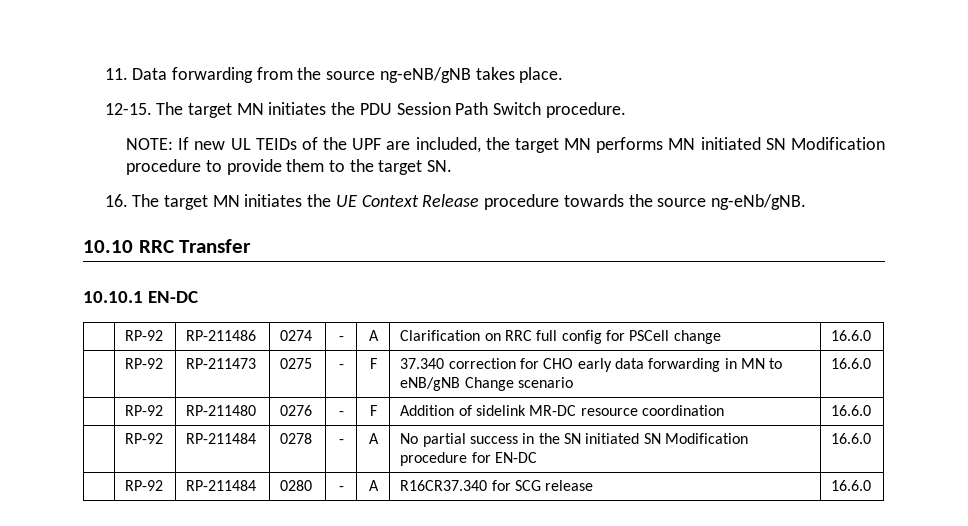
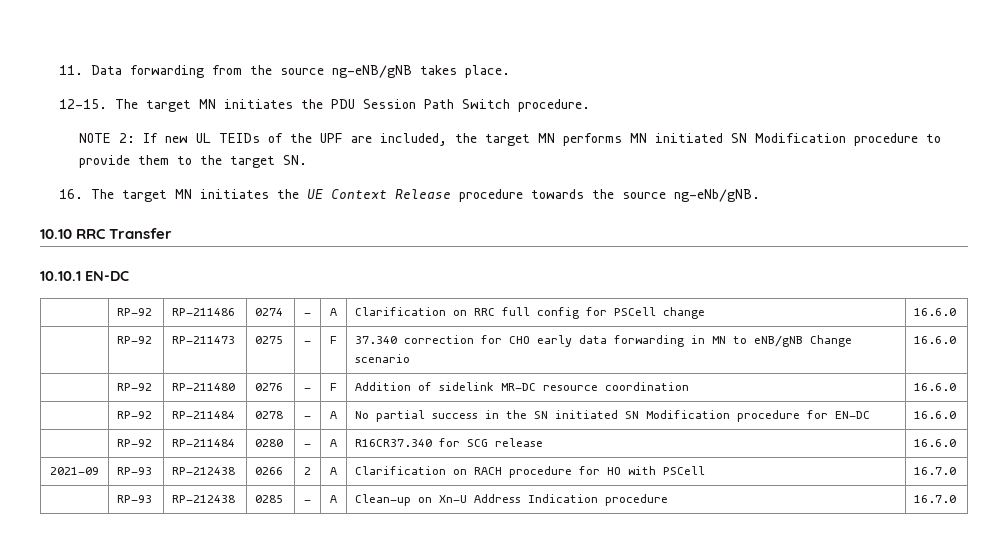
- NOTE: If new UL TEIDs of the UPF are included, the target MN performs MN initiated SN Modification procedure to provide them to the target SN.
+ NOTE 2: If new UL TEIDs of the UPF are included, the target MN performs MN initiated SN Modification procedure to provide them to the target SN.
+ 2021-09 | RP-93 | RP-212438 | 0266 | 2 | A | Clarification on RACH procedure for HO with PSCell | 16.7.0
+ | RP-93 | RP-212438 | 0285 | - | A | Clean-up on Xn-U Address Indication procedure | 16.7.0

